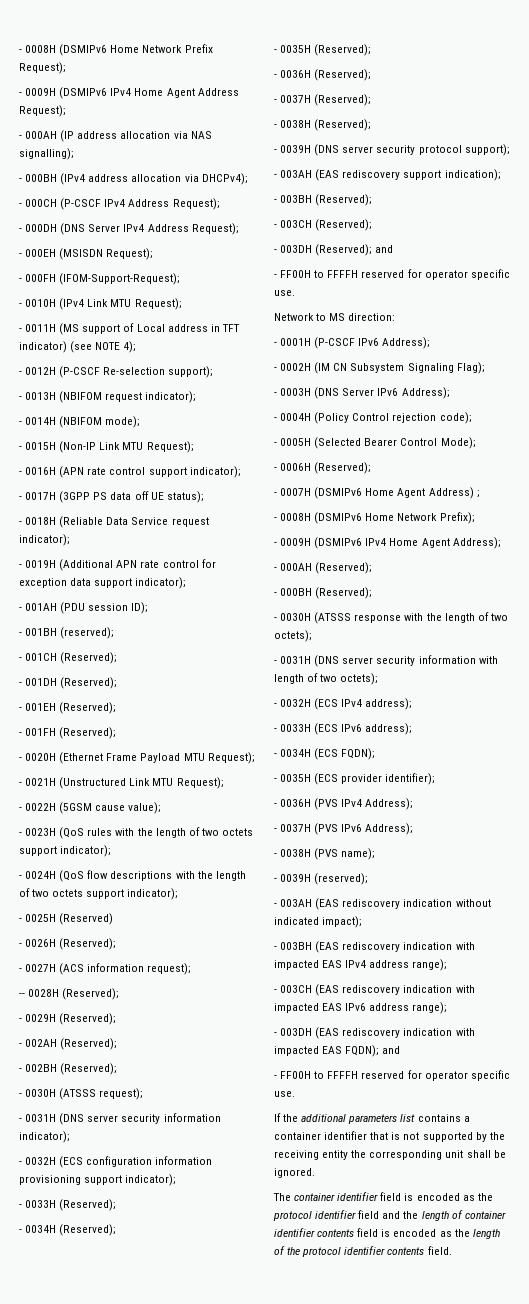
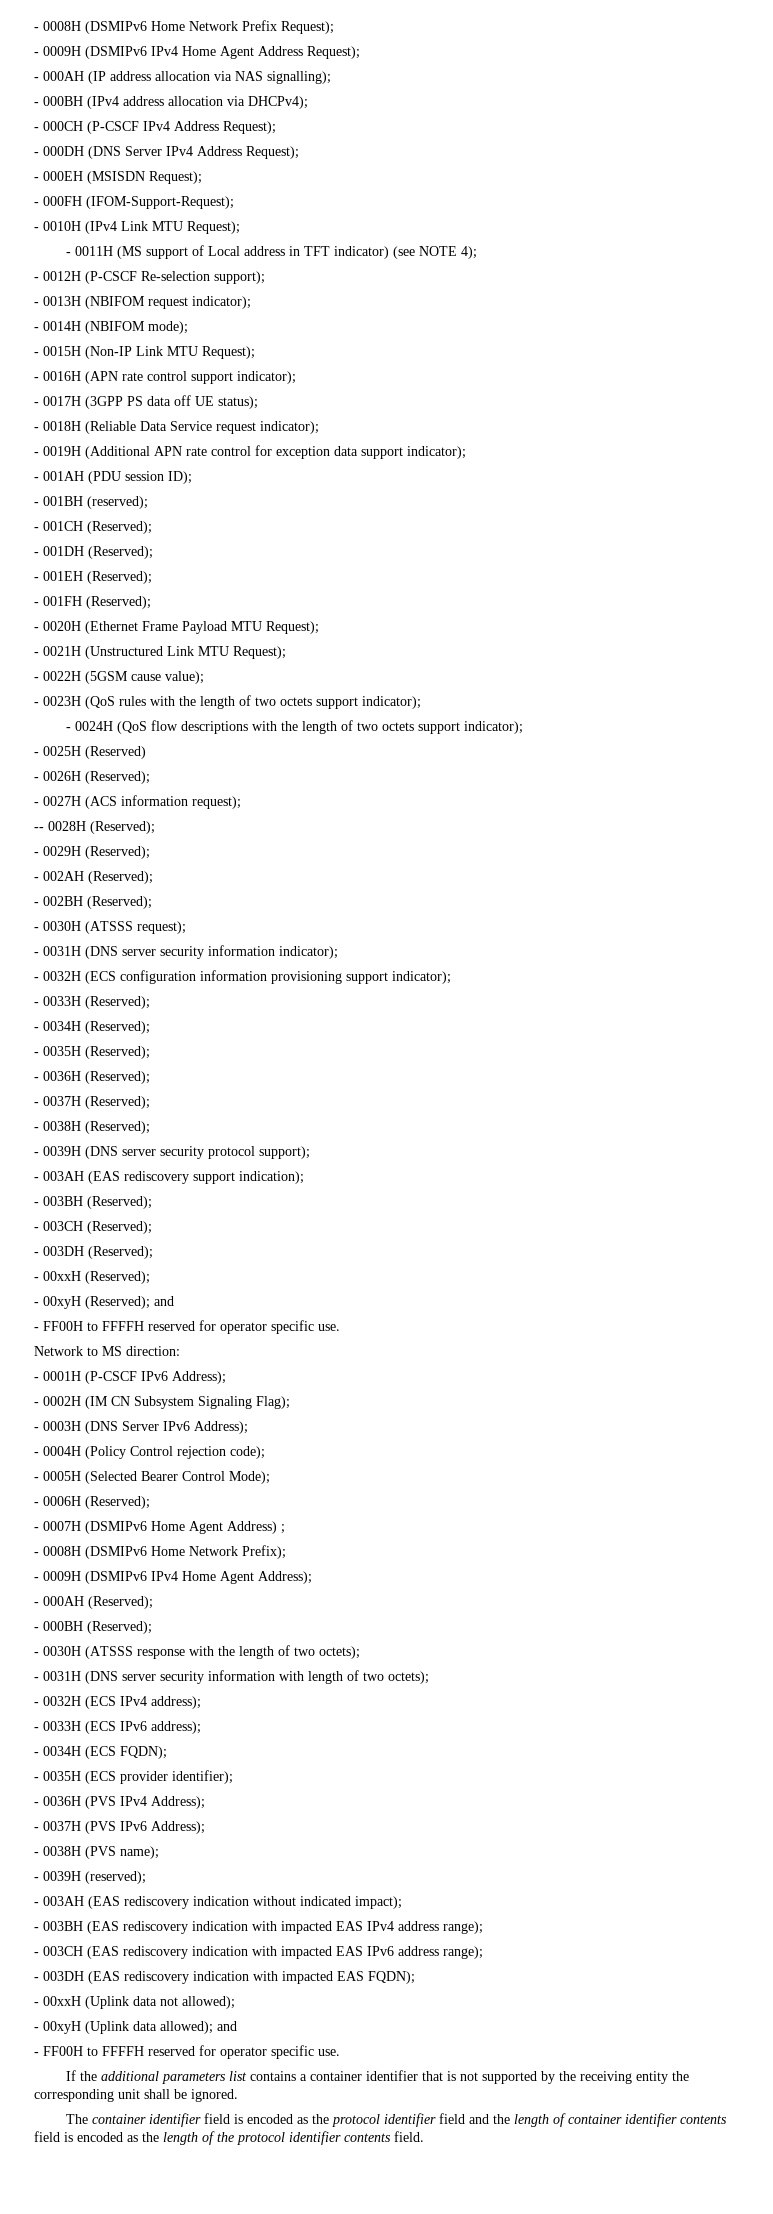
- - 003DH (Reserved); and
+ - 003DH (Reserved);
+ - 00xxH (Reserved);
+ - 00xyH (Reserved); and
- - 003DH (EAS rediscovery indication with impacted EAS FQDN); and
+ - 003DH (EAS rediscovery indication with impacted EAS FQDN);
+ - 00xxH (Uplink data not allowed);
+ - 00xyH (Uplink data allowed); and

